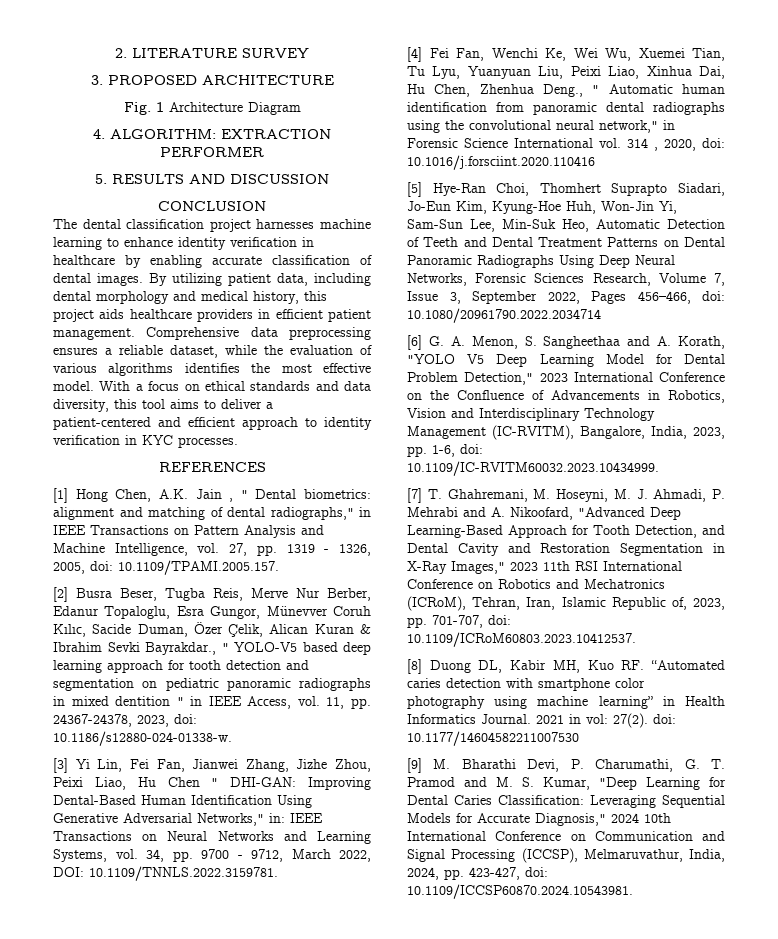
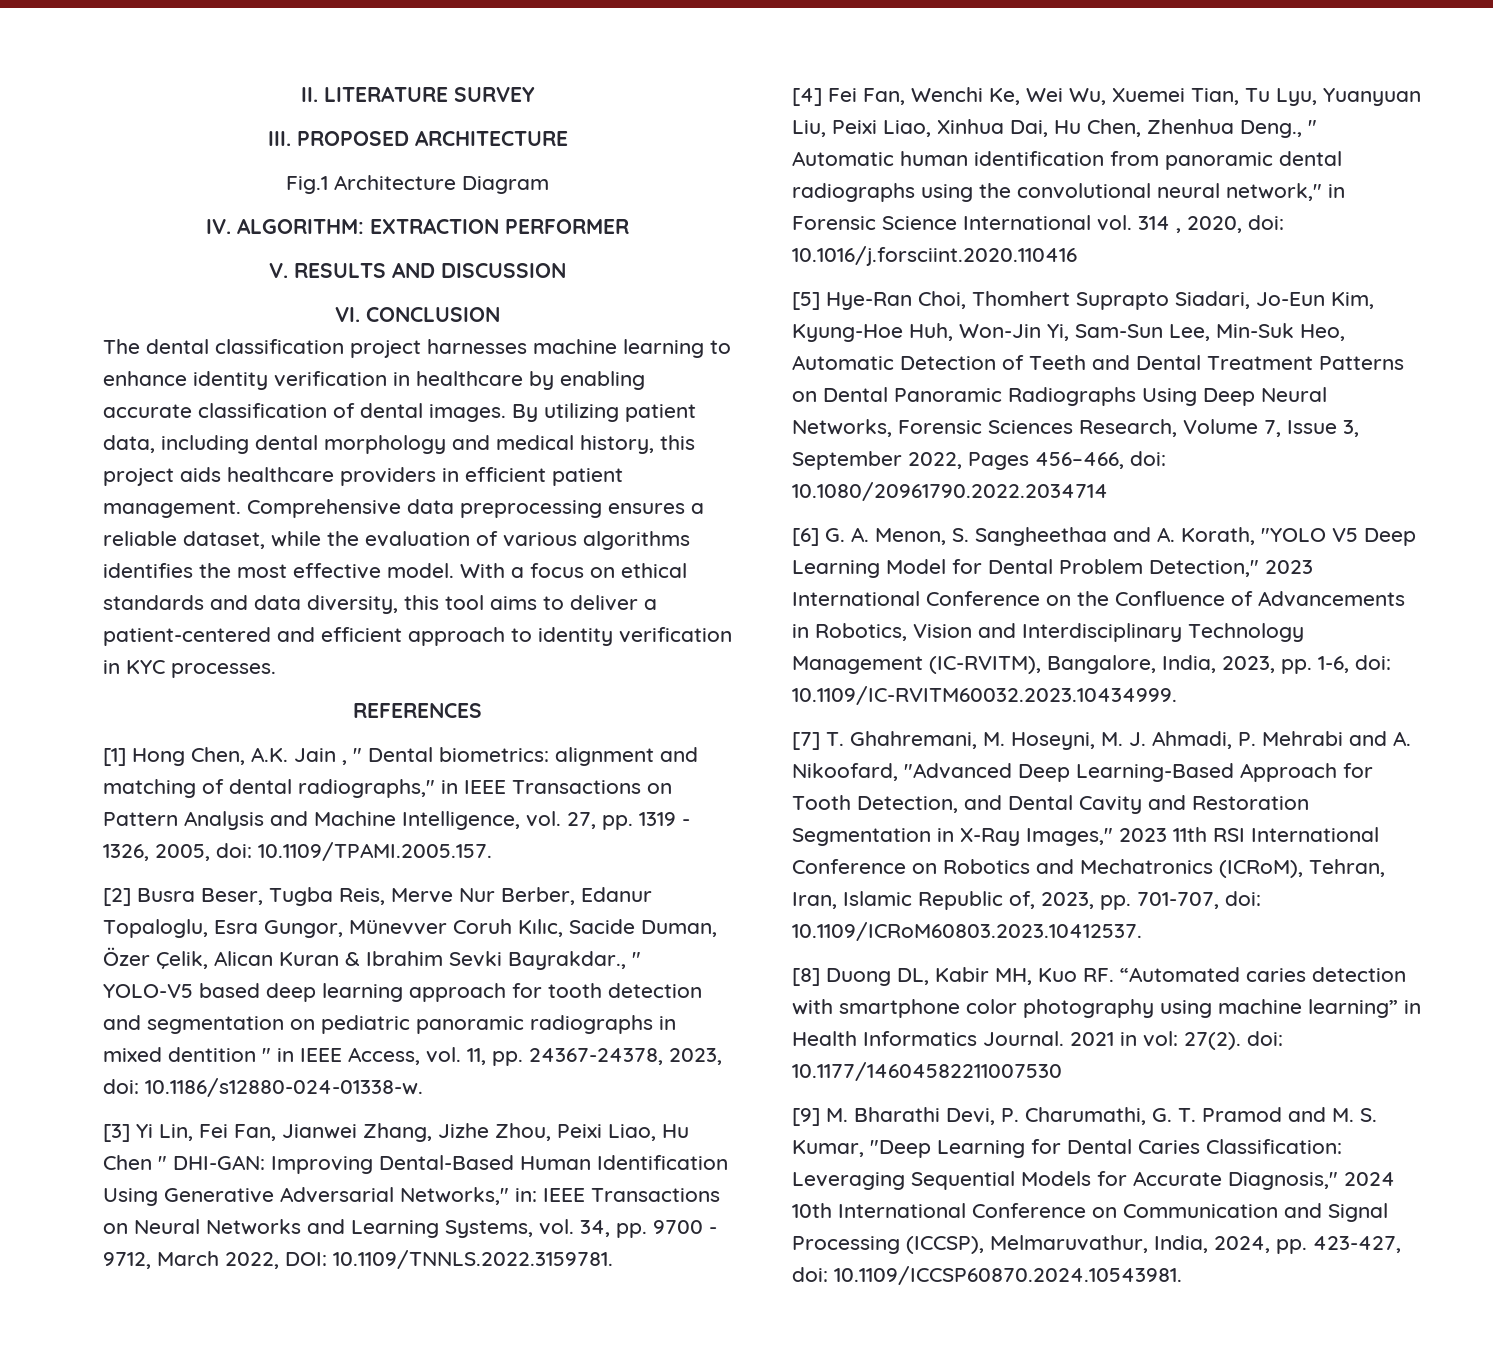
- 2. LITERATURE SURVEY
+ II. LITERATURE SURVEY
- 3. PROPOSED ARCHITECTURE
+ III. PROPOSED ARCHITECTURE
- Fig. 1 Architecture Diagram
+ Fig.1 Architecture Diagram
- 4. ALGORITHM: EXTRACTION PERFORMER
+ IV. ALGORITHM: EXTRACTION PERFORMER
- 5. RESULTS AND DISCUSSION
+ V. RESULTS AND DISCUSSION
- CONCLUSION
+ VI. CONCLUSION

